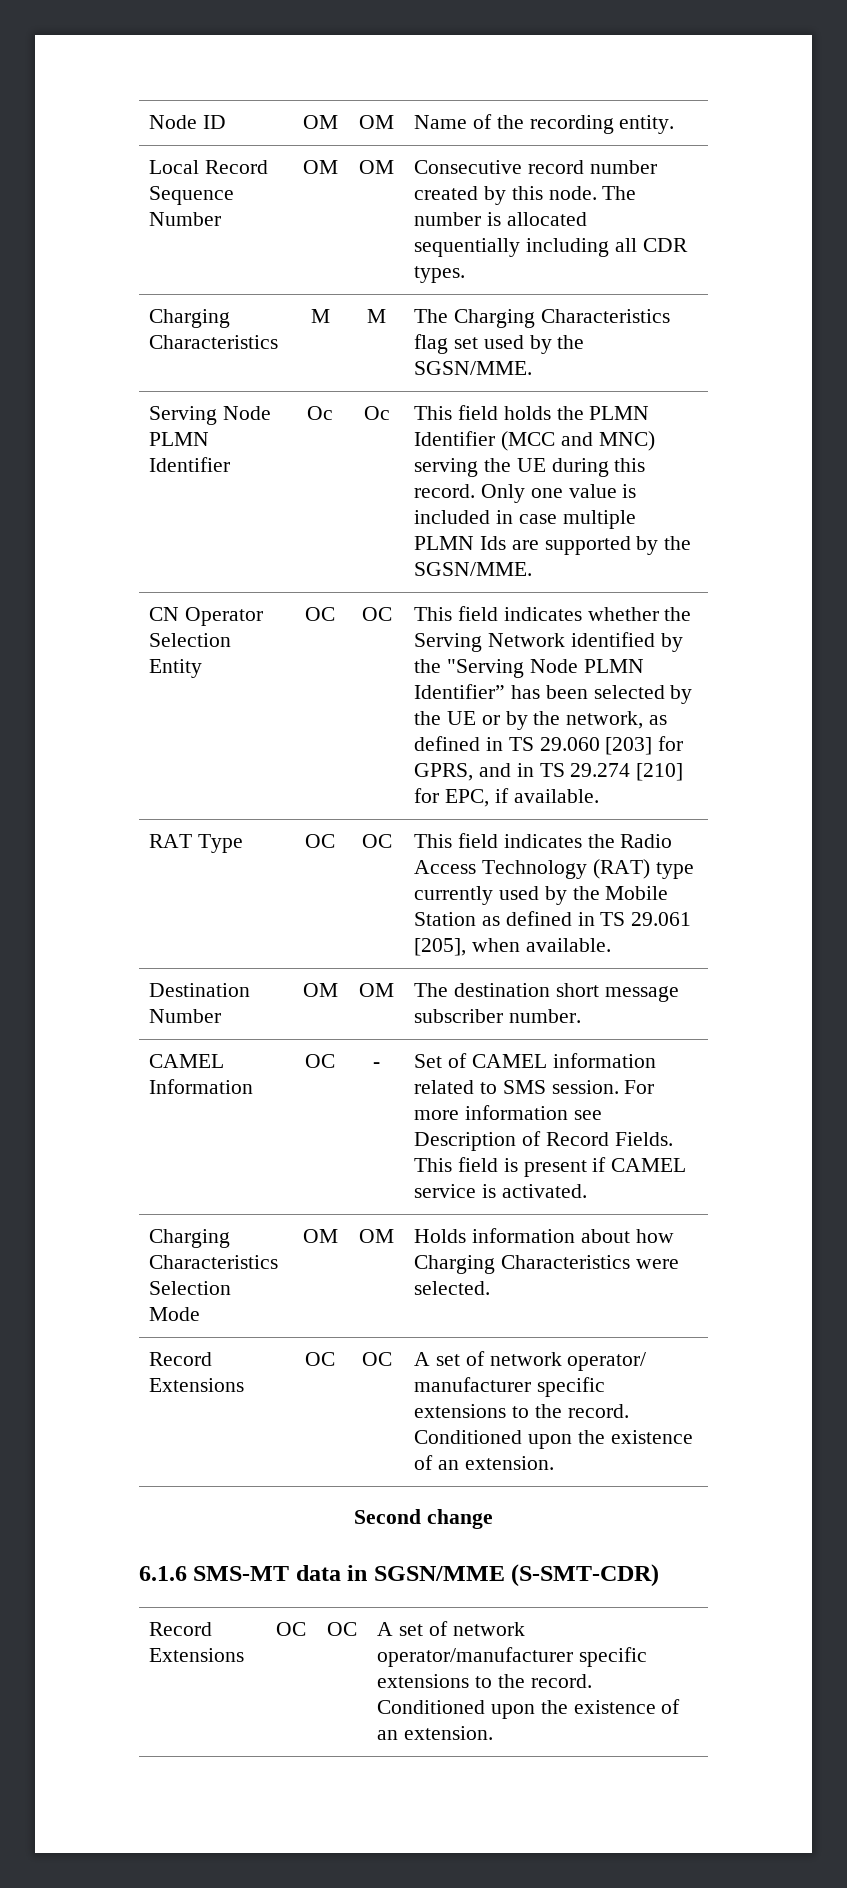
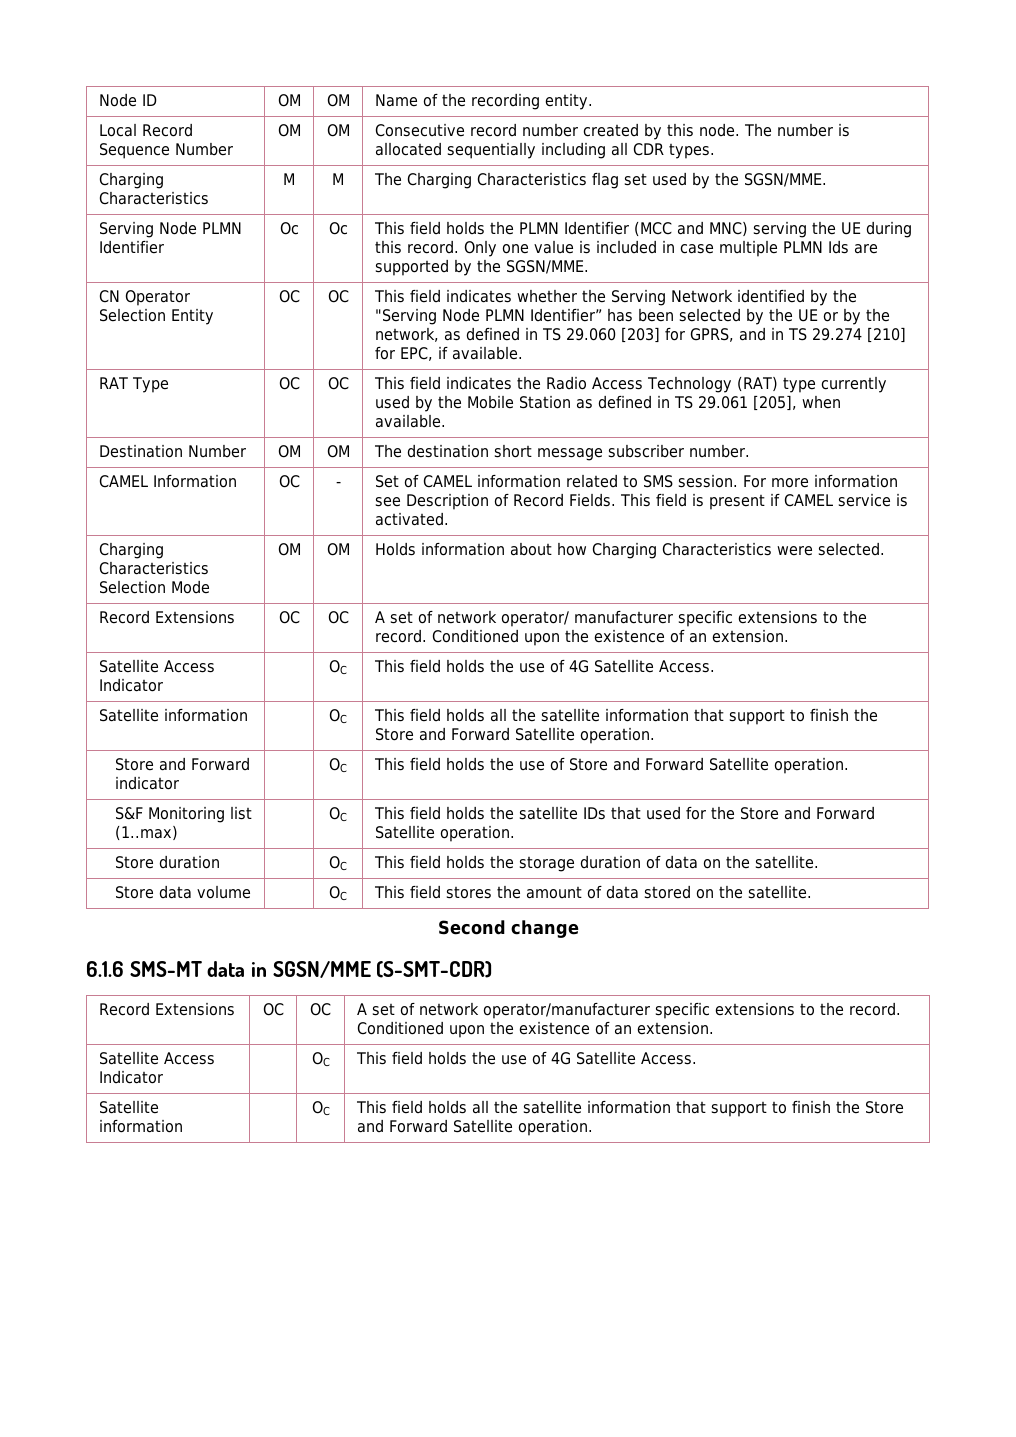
  Record Extensions | OC | OC | A set of network operator/ manufacturer specific extensions to the record. Conditioned upon the existence of an extension.
+ Satellite Access Indicator | | OC | This field holds the use of 4G Satellite Access.
+ Satellite information | | OC | This field holds all the satellite information that support to finish the Store and Forward Satellite operation.
+ Store and Forward indicator | | OC | This field holds the use of Store and Forward Satellite operation.
+ S&F Monitoring list (1..max) | | OC | This field holds the satellite IDs that used for the Store and Forward Satellite operation.
+ Store duration | | OC | This field holds the storage duration of data on the satellite.
+ Store data volume | | OC | This field stores the amount of data stored on the satellite.
  Record Extensions | OC | OC | A set of network operator/manufacturer specific extensions to the record. Conditioned upon the existence of an extension.
+ Satellite Access Indicator | | OC | This field holds the use of 4G Satellite Access.
+ Satellite information | | OC | This field holds all the satellite information that support to finish the Store and Forward Satellite operation.

